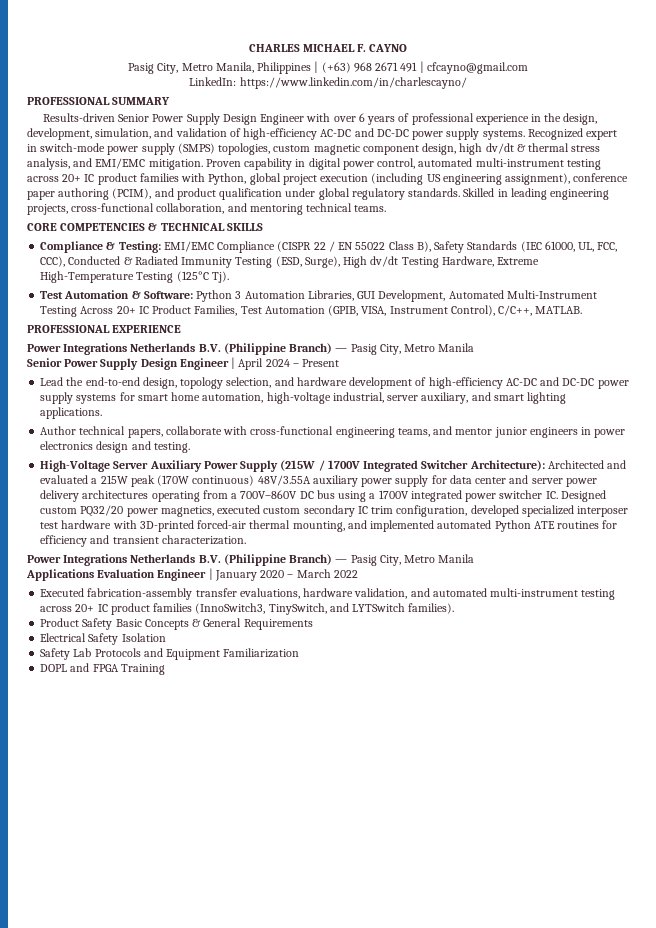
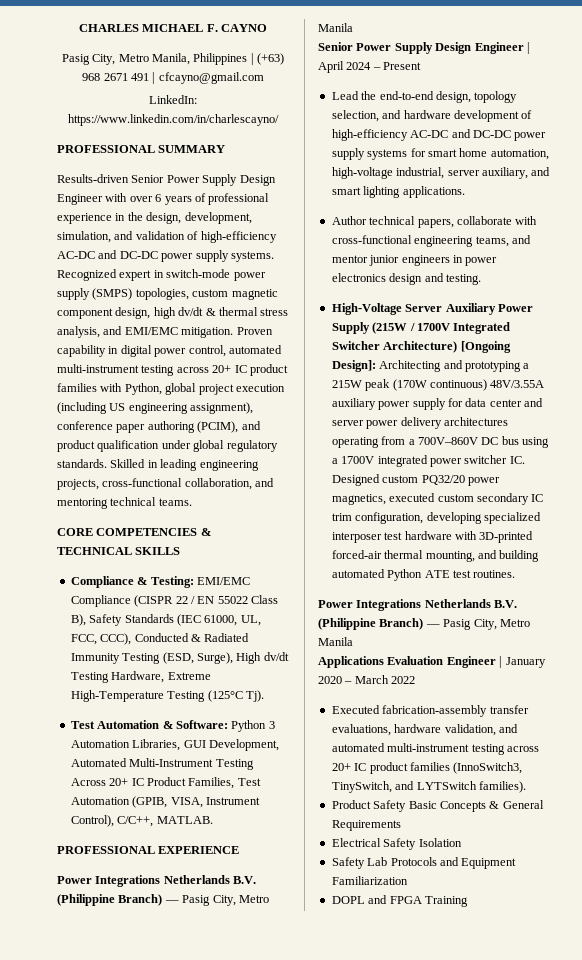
- High-Voltage Server Auxiliary Power Supply (215W / 1700V Integrated Switcher Architecture): Architected and evaluated a 215W peak (170W continuous) 48V/3.55A auxiliary power supply for data center and server power delivery architectures operating from a 700V–860V DC bus using a 1700V integrated power switcher IC. Designed custom PQ32/20 power magnetics, executed custom secondary IC trim configuration, developed specialized interposer test hardware with 3D-printed forced-air thermal mounting, and implemented automated Python ATE routines for efficiency and transient characterization.
+ High-Voltage Server Auxiliary Power Supply (215W / 1700V Integrated Switcher Architecture) [Ongoing Design]: Architecting and prototyping a 215W peak (170W continuous) 48V/3.55A auxiliary power supply for data center and server power delivery architectures operating from a 700V–860V DC bus using a 1700V integrated power switcher IC. Designed custom PQ32/20 power magnetics, executed custom secondary IC trim configuration, developing specialized interposer test hardware with 3D-printed forced-air thermal mounting, and building automated Python ATE test routines.

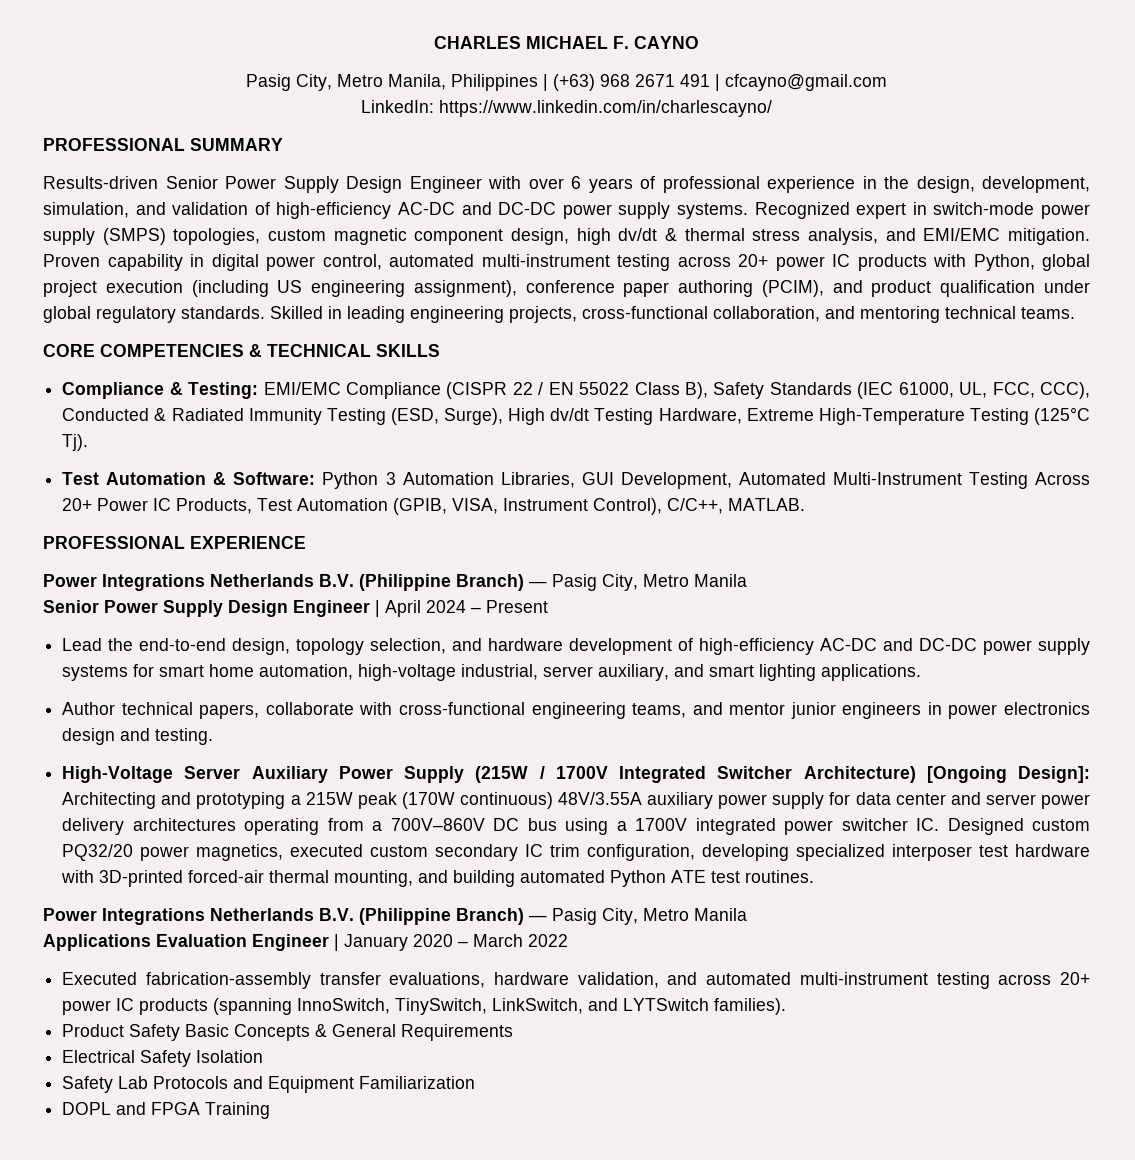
- Proven capability in digital power control, automated multi-instrument testing across 20+ IC product families with Python, global project execution (including US engineering assignment), conference paper authoring (PCIM), and product qualification under global regulatory standards.
+ Proven capability in digital power control, automated multi-instrument testing across 20+ power IC products with Python, global project execution (including US engineering assignment), conference paper authoring (PCIM), and product qualification under global regulatory standards.
- Test Automation & Software: Python 3 Automation Libraries, GUI Development, Automated Multi-Instrument Testing Across 20+ IC Product Families, Test Automation (GPIB, VISA, Instrument Control), C/C++, MATLAB.
+ Test Automation & Software: Python 3 Automation Libraries, GUI Development, Automated Multi-Instrument Testing Across 20+ Power IC Products, Test Automation (GPIB, VISA, Instrument Control), C/C++, MATLAB.
- Executed fabrication-assembly transfer evaluations, hardware validation, and automated multi-instrument testing across 20+ IC product families (InnoSwitch3, TinySwitch, and LYTSwitch families).
+ Executed fabrication-assembly transfer evaluations, hardware validation, and automated multi-instrument testing across 20+ power IC products (spanning InnoSwitch, TinySwitch, LinkSwitch, and LYTSwitch families).

